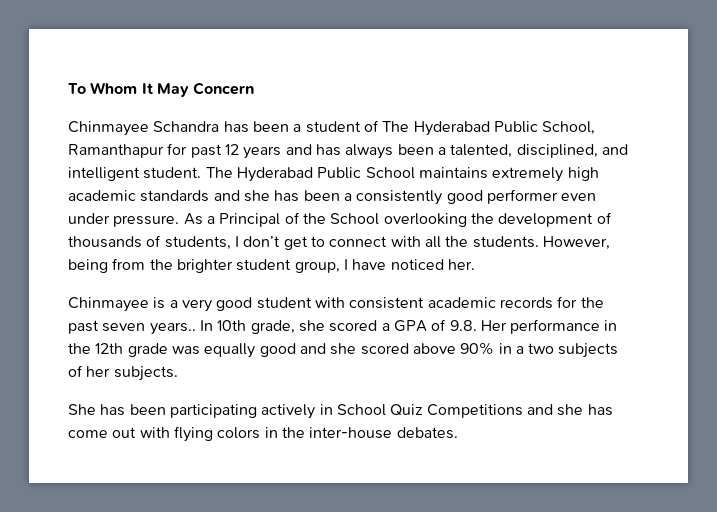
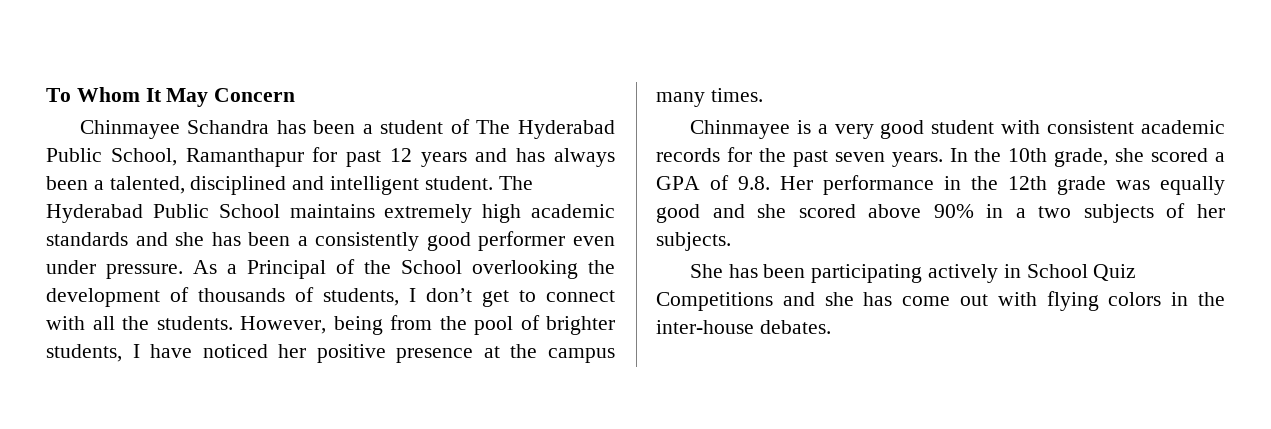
- Chinmayee Schandra has been a student of The Hyderabad Public School, Ramanthapur for past 12 years and has always been a talented, disciplined, and intelligent student.
+ Chinmayee Schandra has been a student of The Hyderabad Public School, Ramanthapur for past 12 years and has always been a talented, disciplined and intelligent student.
- However, being from the brighter student group, I have noticed her.
+ However, being from the pool of brighter students, I have noticed her positive presence at the campus many times.
- Chinmayee is a very good student with consistent academic records for the past seven years.. In 10th grade, she scored a GPA of 9.8. Her performance in the 12th grade was equally good and she scored above 90% in a two subjects of her subjects.
+ Chinmayee is a very good student with consistent academic records for the past seven years. In the 10th grade, she scored a GPA of 9.8. Her performance in the 12th grade was equally good and she scored above 90% in a two subjects of her subjects.

